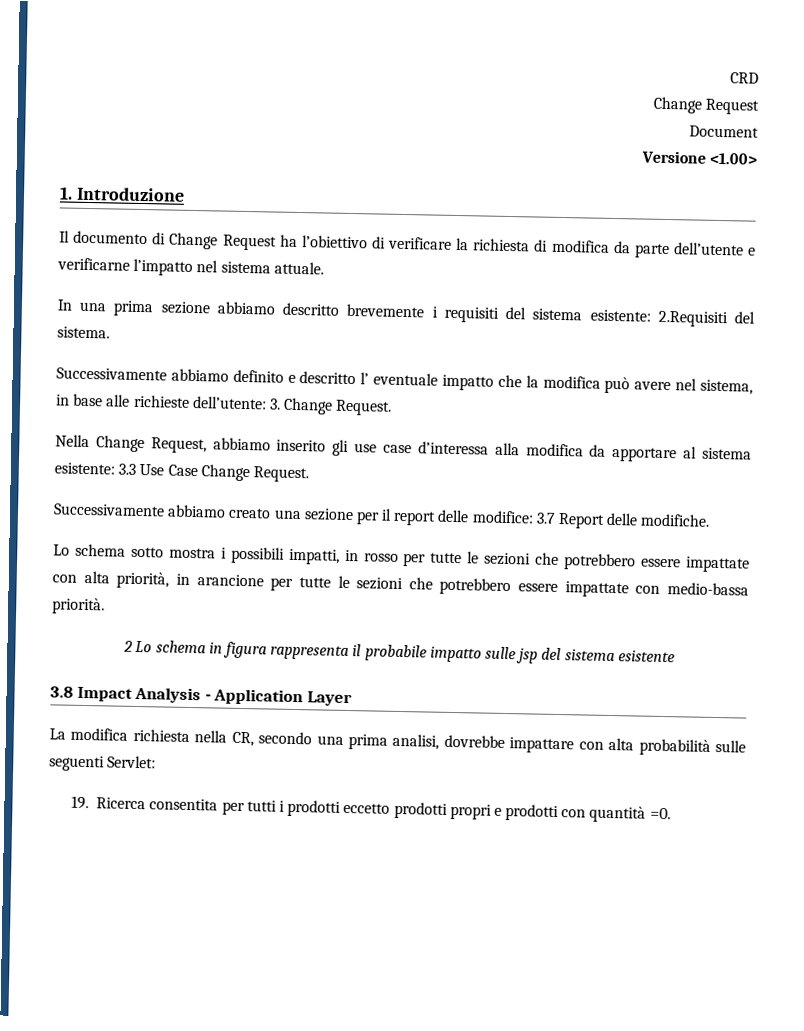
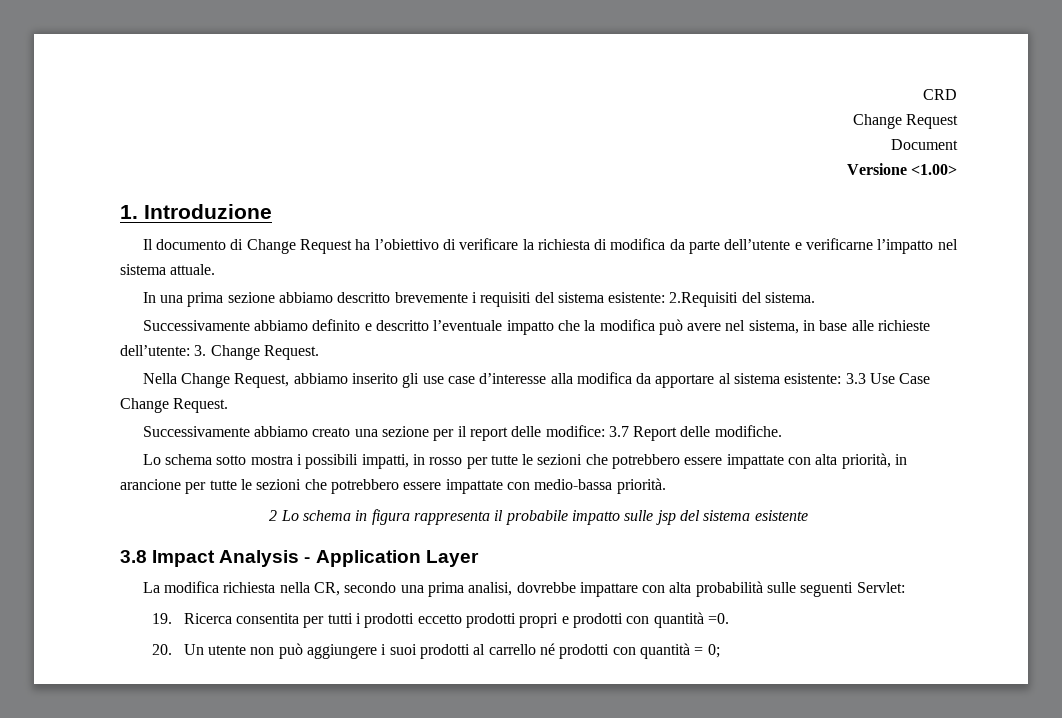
- Successivamente abbiamo definito e descritto l’ eventuale impatto che la modifica può avere nel sistema, in base alle richieste dell’utente: 3. Change Request.
+ Successivamente abbiamo definito e descritto l’eventuale impatto che la modifica può avere nel sistema, in base alle richieste dell’utente: 3. Change Request.
- Nella Change Request, abbiamo inserito gli use case d’interessa alla modifica da apportare al sistema esistente: 3.3 Use Case Change Request.
+ Nella Change Request, abbiamo inserito gli use case d’interesse alla modifica da apportare al sistema esistente: 3.3 Use Case Change Request.
+ 20. Un utente non può aggiungere i suoi prodotti al carrello né prodotti con quantità = 0;

